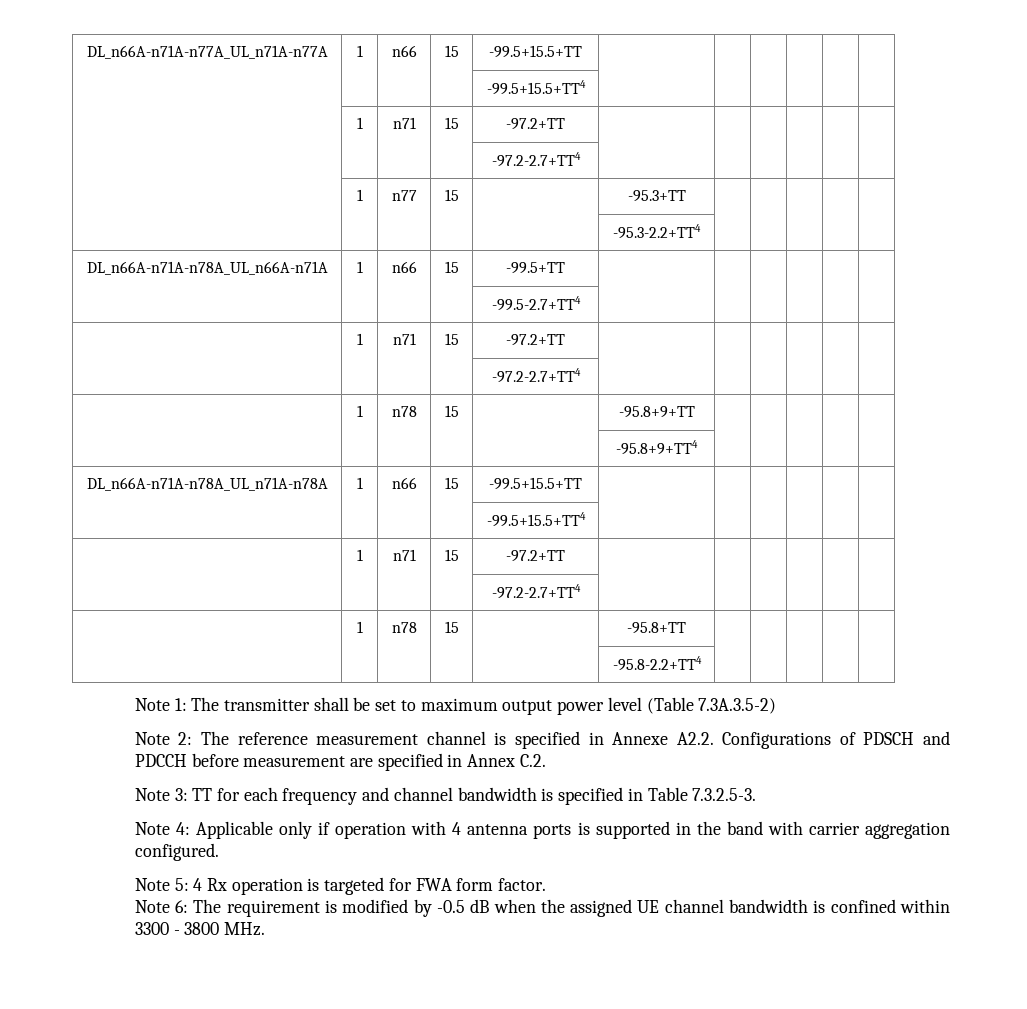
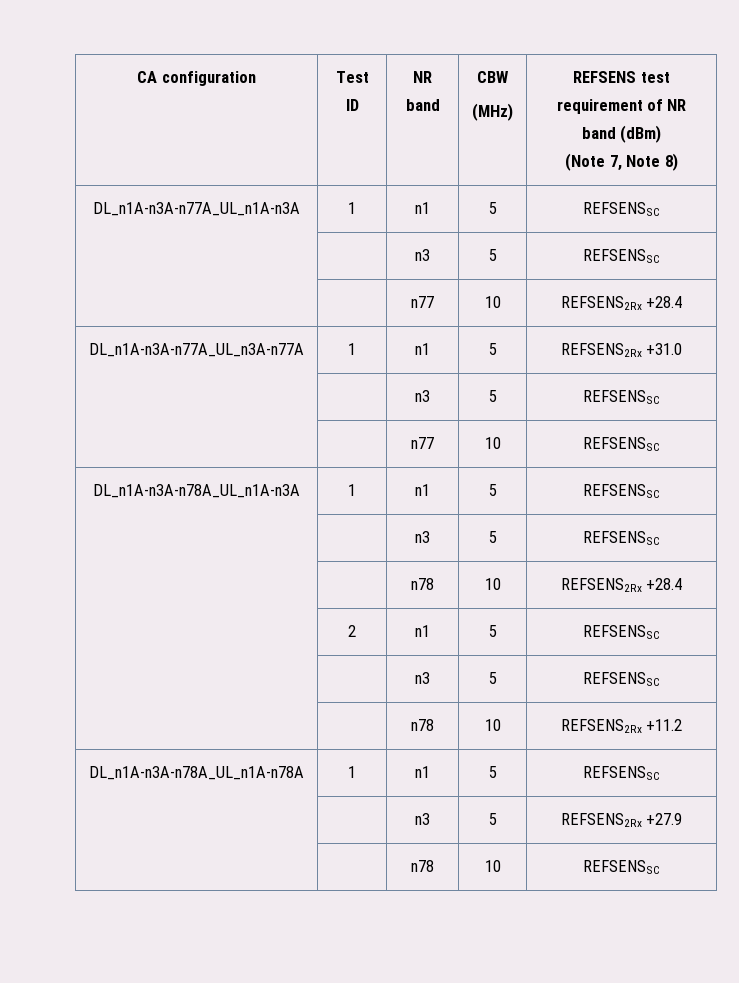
- DL_n66A-n71A-n77A_UL_n71A-n77A | 1 | n66 | 15 | -99.5+15.5+TT | | | | | |
- | | | | -99.5+15.5+TT4 | | | | | |
- | 1 | n71 | 15 | -97.2+TT | | | | | |
- | | | | -97.2-2.7+TT4 | | | | | |
- | 1 | n77 | 15 | | -95.3+TT | | | | |
- | | | | | -95.3-2.2+TT4 | | | | |
- DL_n66A-n71A-n78A_UL_n66A-n71A | 1 | n66 | 15 | -99.5+TT | | | | | |
- | | | | -99.5-2.7+TT4 | | | | | |
- | 1 | n71 | 15 | -97.2+TT | | | | | |
- | | | | -97.2-2.7+TT4 | | | | | |
- | 1 | n78 | 15 | | -95.8+9+TT | | | | |
- | | | | | -95.8+9+TT4 | | | | |
- DL_n66A-n71A-n78A_UL_n71A-n78A | 1 | n66 | 15 | -99.5+15.5+TT | | | | | |
- | | | | -99.5+15.5+TT4 | | | | | |
- | 1 | n71 | 15 | -97.2+TT | | | | | |
- | | | | -97.2-2.7+TT4 | | | | | |
- | 1 | n78 | 15 | | -95.8+TT | | | | |
- | | | | | -95.8-2.2+TT4 | | | | |
- Note 1: The transmitter shall be set to maximum output power level (Table 7.3A.3.5-2)
- Note 2: The reference measurement channel is specified in Annexe A2.2. Configurations of PDSCH and PDCCH before measurement are specified in Annex C.2.
- Note 3: TT for each frequency and channel bandwidth is specified in Table 7.3.2.5-3.
- Note 4: Applicable only if operation with 4 antenna ports is supported in the band with carrier aggregation configured.
- Note 5: 4 Rx operation is targeted for FWA form factor.
- Note 6: The requirement is modified by -0.5 dB when the assigned UE channel bandwidth is confined within 3300 - 3800 MHz.
+ CA configuration | Test ID | NR band | CBW
+ (MHz) | REFSENS test requirement of NR band (dBm)
+ (Note 7, Note 8)
+ DL_n1A-n3A-n77A_UL_n1A-n3A | 1 | n1 | 5 | REFSENSSC
+ | | n3 | 5 | REFSENSSC
+ | | n77 | 10 | REFSENS2Rx +28.4
+ DL_n1A-n3A-n77A_UL_n3A-n77A | 1 | n1 | 5 | REFSENS2Rx +31.0
+ | | n3 | 5 | REFSENSSC
+ | | n77 | 10 | REFSENSSC
+ DL_n1A-n3A-n78A_UL_n1A-n3A | 1 | n1 | 5 | REFSENSSC
+ | | n3 | 5 | REFSENSSC
+ | | n78 | 10 | REFSENS2Rx +28.4
+ | 2 | n1 | 5 | REFSENSSC
+ | | n3 | 5 | REFSENSSC
+ | | n78 | 10 | REFSENS2Rx +11.2
+ DL_n1A-n3A-n78A_UL_n1A-n78A | 1 | n1 | 5 | REFSENSSC
+ | | n3 | 5 | REFSENS2Rx +27.9
+ | | n78 | 10 | REFSENSSC

